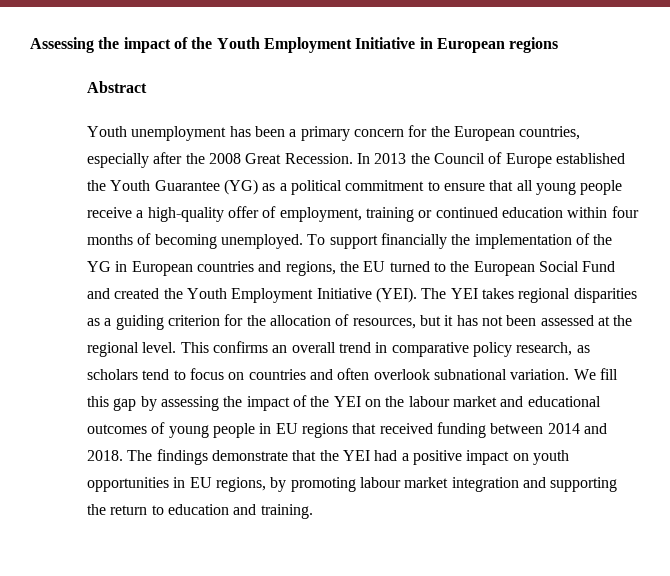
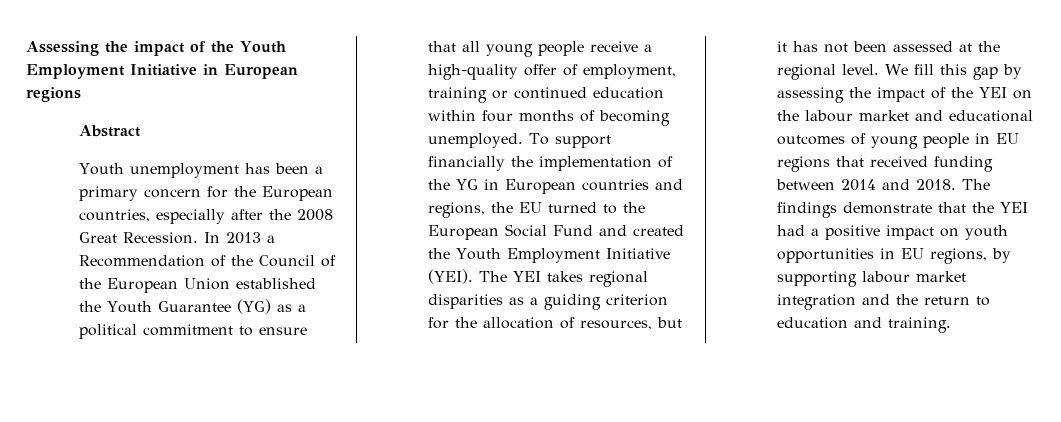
- In 2013 the Council of Europe established the Youth Guarantee (YG) as a political commitment to ensure that all young people receive a high-quality offer of employment, training or continued education within four months of becoming unemployed.
+ In 2013 a Recommendation of the Council of the European Union established the Youth Guarantee (YG) as a political commitment to ensure that all young people receive a high-quality offer of employment, training or continued education within four months of becoming unemployed.
- This confirms an overall trend in comparative policy research, as scholars tend to focus on countries and often overlook subnational variation.
- The findings demonstrate that the YEI had a positive impact on youth opportunities in EU regions, by promoting labour market integration and supporting the return to education and training.
+ The findings demonstrate that the YEI had a positive impact on youth opportunities in EU regions, by supporting labour market integration and the return to education and training.

